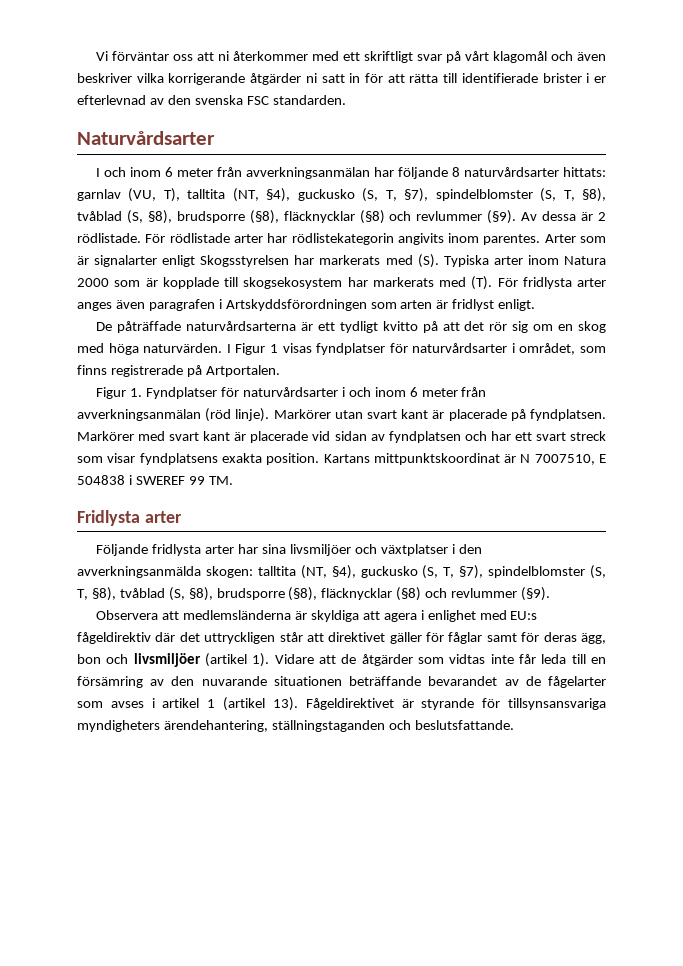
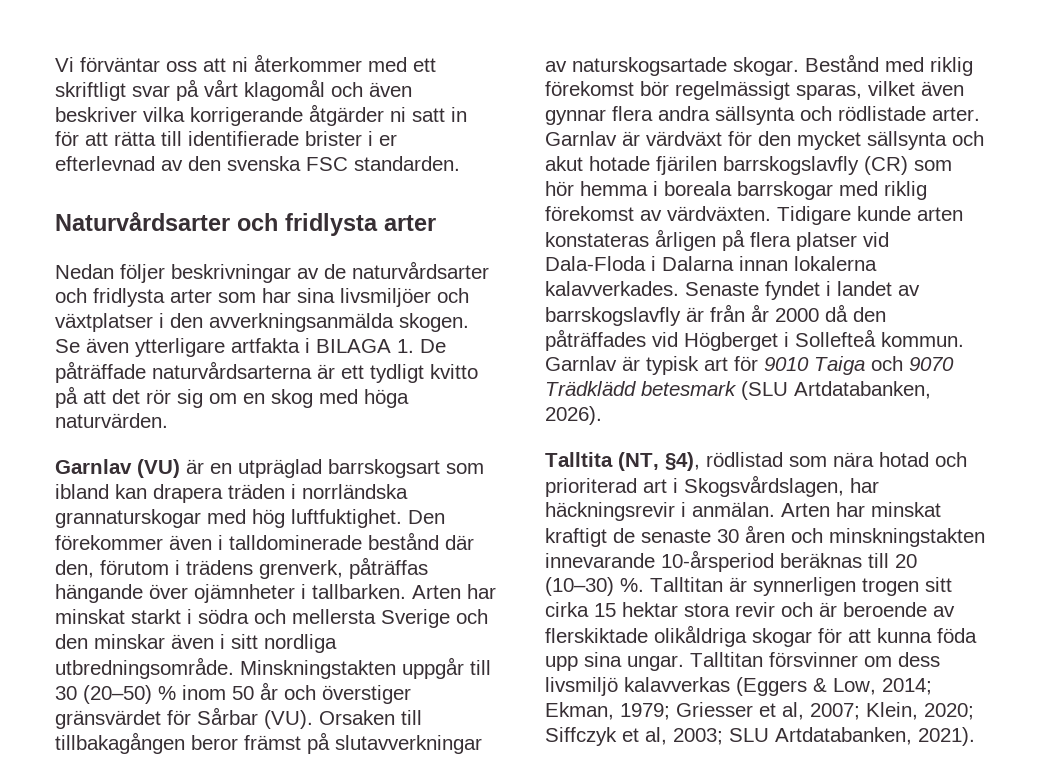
- Naturvårdsarter
- I och inom 6 meter från avverkningsanmälan har följande 8 naturvårdsarter hittats: garnlav (VU, T), talltita (NT, §4), guckusko (S, T, §7), spindelblomster (S, T, §8), tvåblad (S, §8), brudsporre (§8), fläcknycklar (§8) och revlummer (§9). Av dessa är 2 rödlistade. För rödlistade arter har rödlistekategorin angivits inom parentes. Arter som är signalarter enligt Skogsstyrelsen har markerats med (S). Typiska arter inom Natura 2000 som är kopplade till skogsekosystem har markerats med (T). För fridlysta arter anges även paragrafen i Artskyddsförordningen som arten är fridlyst enligt.
- De påträffade naturvårdsarterna är ett tydligt kvitto på att det rör sig om en skog med höga naturvärden. I Figur 1 visas fyndplatser för naturvårdsarter i området, som finns registrerade på Artportalen.
- Figur 1. Fyndplatser för naturvårdsarter i och inom 6 meter från avverkningsanmälan (röd linje). Markörer utan svart kant är placerade på fyndplatsen. Markörer med svart kant är placerade vid sidan av fyndplatsen och har ett svart streck som visar fyndplatsens exakta position. Kartans mittpunktskoordinat är N 7007510, E 504838 i SWEREF 99 TM.
- Fridlysta arter
- Följande fridlysta arter har sina livsmiljöer och växtplatser i den avverkningsanmälda skogen: talltita (NT, §4), guckusko (S, T, §7), spindelblomster (S, T, §8), tvåblad (S, §8), brudsporre (§8), fläcknycklar (§8) och revlummer (§9).
- Observera att medlemsländerna är skyldiga att agera i enlighet med EU:s fågeldirektiv där det uttryckligen står att direktivet gäller för fåglar samt för deras ägg, bon och livsmiljöer (artikel 1). Vidare att de åtgärder som vidtas inte får leda till en försämring av den nuvarande situationen beträffande bevarandet av de fågelarter som avses i artikel 1 (artikel 13). Fågeldirektivet är styrande för tillsynsansvariga myndigheters ärendehantering, ställningstaganden och beslutsfattande.
+ Naturvårdsarter och fridlysta arter
+ Nedan följer beskrivningar av de naturvårdsarter och fridlysta arter som har sina livsmiljöer och växtplatser i den avverkningsanmälda skogen. Se även ytterligare artfakta i BILAGA 1. De påträffade naturvårdsarterna är ett tydligt kvitto på att det rör sig om en skog med höga naturvärden.
+ Garnlav (VU) är en utpräglad barrskogsart som ibland kan drapera träden i norrländska grannaturskogar med hög luftfuktighet. Den förekommer även i talldominerade bestånd där den, förutom i trädens grenverk, påträffas hängande över ojämnheter i tallbarken. Arten har minskat starkt i södra och mellersta Sverige och den minskar även i sitt nordliga utbredningsområde. Minskningstakten uppgår till 30 (20–50) % inom 50 år och överstiger gränsvärdet för Sårbar (VU). Orsaken till tillbakagången beror främst på slutavverkningar av naturskogsartade skogar. Bestånd med riklig förekomst bör regelmässigt sparas, vilket även gynnar flera andra sällsynta och rödlistade arter. Garnlav är värdväxt för den mycket sällsynta och akut hotade fjärilen barrskogslavfly (CR) som hör hemma i boreala barrskogar med riklig förekomst av värdväxten. Tidigare kunde arten konstateras årligen på flera platser vid Dala-Floda i Dalarna innan lokalerna kalavverkades. Senaste fyndet i landet av barrskogslavfly är från år 2000 då den påträffades vid Högberget i Sollefteå kommun. Garnlav är typisk art för 9010 Taiga och 9070 Trädklädd betesmark (SLU Artdatabanken, 2026).
+ Talltita (NT, §4), rödlistad som nära hotad och prioriterad art i Skogsvårdslagen, har häckningsrevir i anmälan. Arten har minskat kraftigt de senaste 30 åren och minskningstakten innevarande 10-årsperiod beräknas till 20 (10–30) %. Talltitan är synnerligen trogen sitt cirka 15 hektar stora revir och är beroende av flerskiktade olikåldriga skogar för att kunna föda upp sina ungar. Talltitan försvinner om dess livsmiljö kalavverkas (Eggers & Low, 2014; Ekman, 1979; Griesser et al, 2007; Klein, 2020; Siffczyk et al, 2003; SLU Artdatabanken, 2021).

